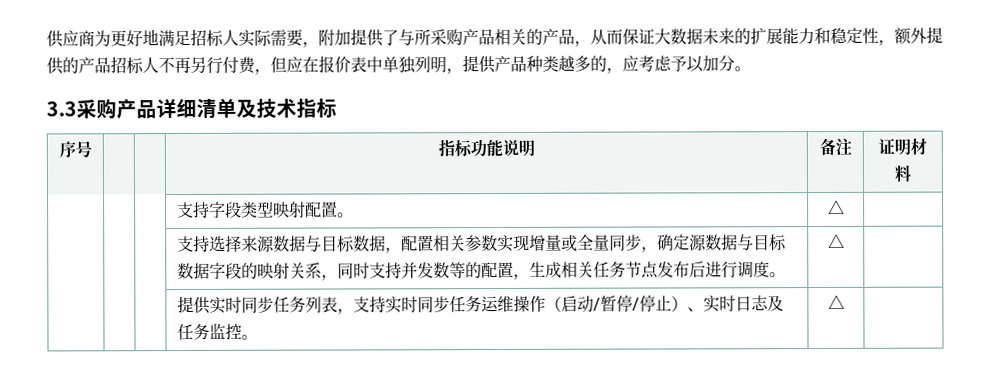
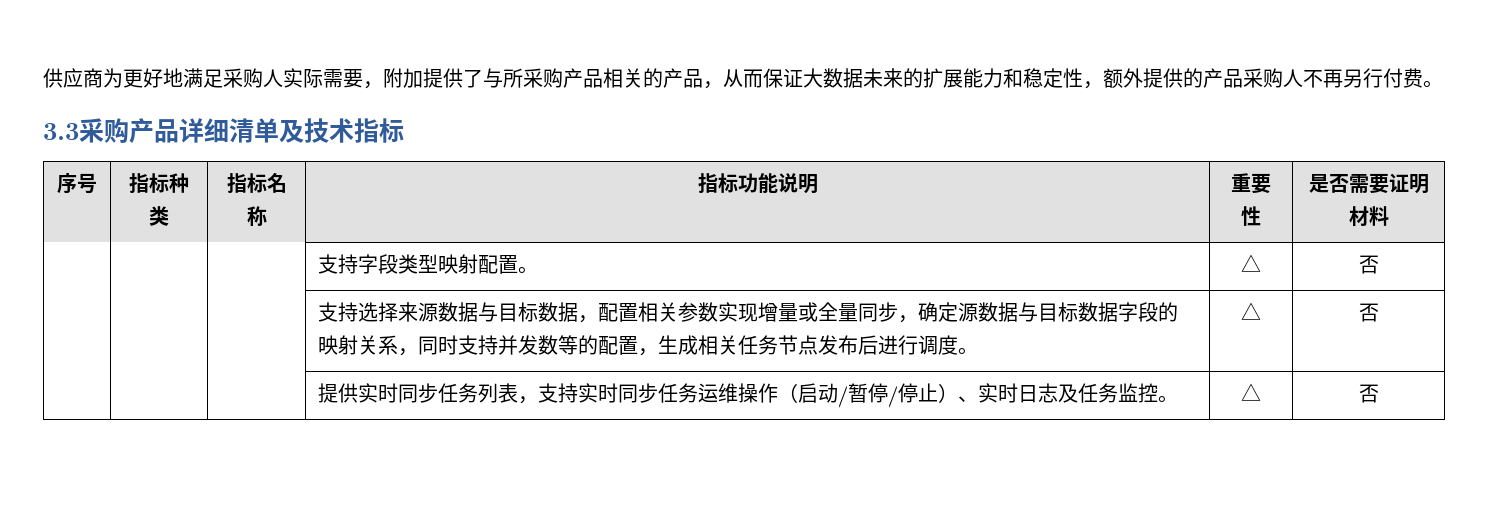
- 供应商为更好地满足招标人实际需要，附加提供了与所采购产品相关的产品，从而保证大数据未来的扩展能力和稳定性，额外提供的产品招标人不再另行付费，但应在报价表中单独列明，提供产品种类越多的，应考虑予以加分。
+ 供应商为更好地满足采购人实际需要，附加提供了与所采购产品相关的产品，从而保证大数据未来的扩展能力和稳定性，额外提供的产品采购人不再另行付费。
- 序号 | | | 指标功能说明 | 备注 | 证明材料
+ 序号 | 指标种类 | 指标名称 | 指标功能说明 | 重要性 | 是否需要证明材料
- | | | 支持字段类型映射配置。 | △ |
+ | | | 支持字段类型映射配置。 | △ | 否
- | | | 支持选择来源数据与目标数据，配置相关参数实现增量或全量同步，确定源数据与目标数据字段的映射关系，同时支持并发数等的配置，生成相关任务节点发布后进行调度。 | △ |
+ | | | 支持选择来源数据与目标数据，配置相关参数实现增量或全量同步，确定源数据与目标数据字段的映射关系，同时支持并发数等的配置，生成相关任务节点发布后进行调度。 | △ | 否
- | | | 提供实时同步任务列表，支持实时同步任务运维操作（启动/暂停/停止）、实时日志及任务监控。 | △ |
+ | | | 提供实时同步任务列表，支持实时同步任务运维操作（启动/暂停/停止）、实时日志及任务监控。 | △ | 否

